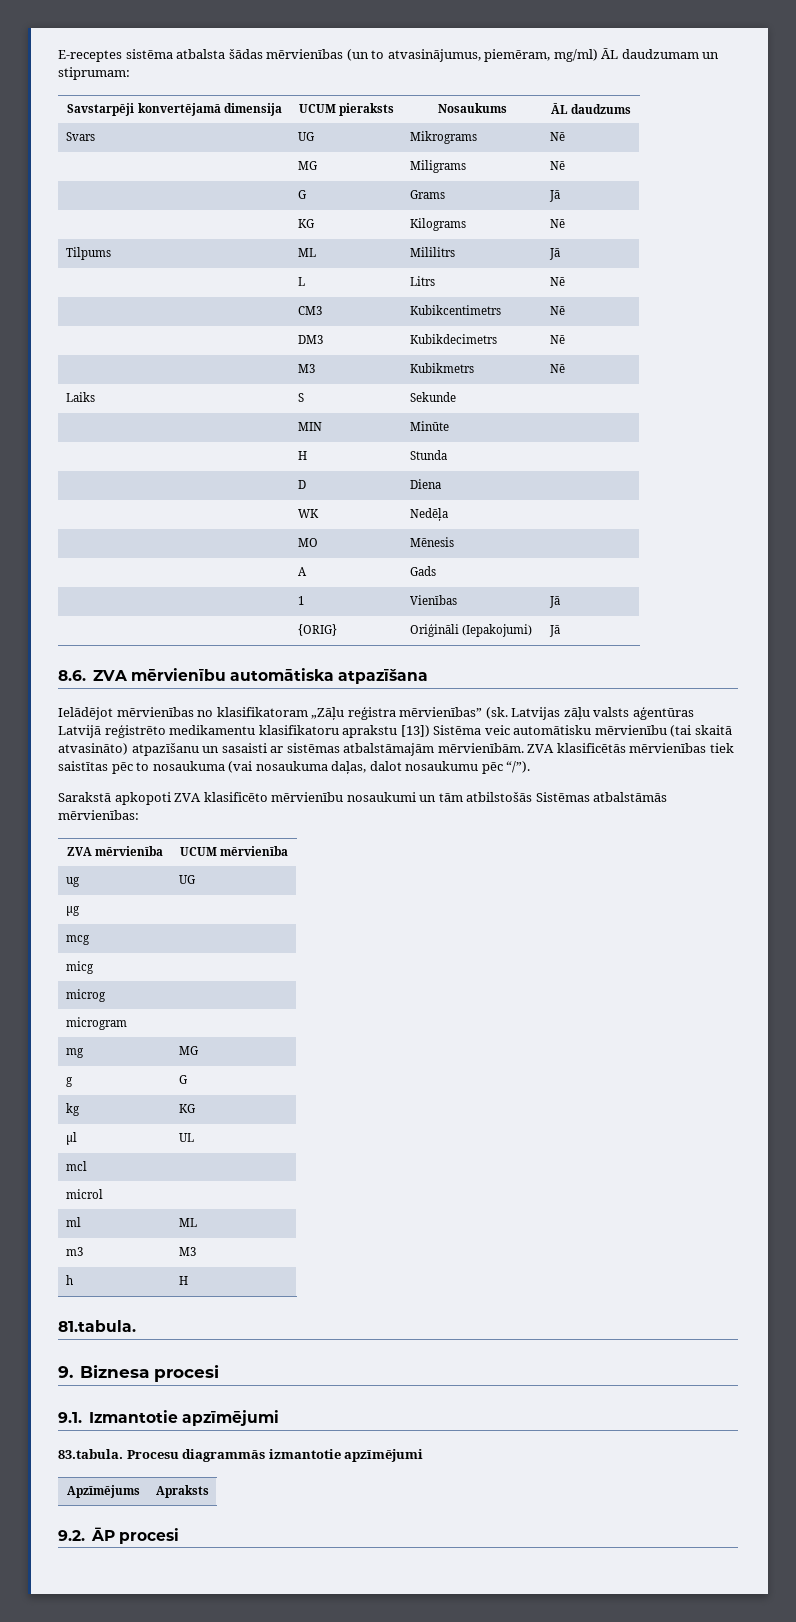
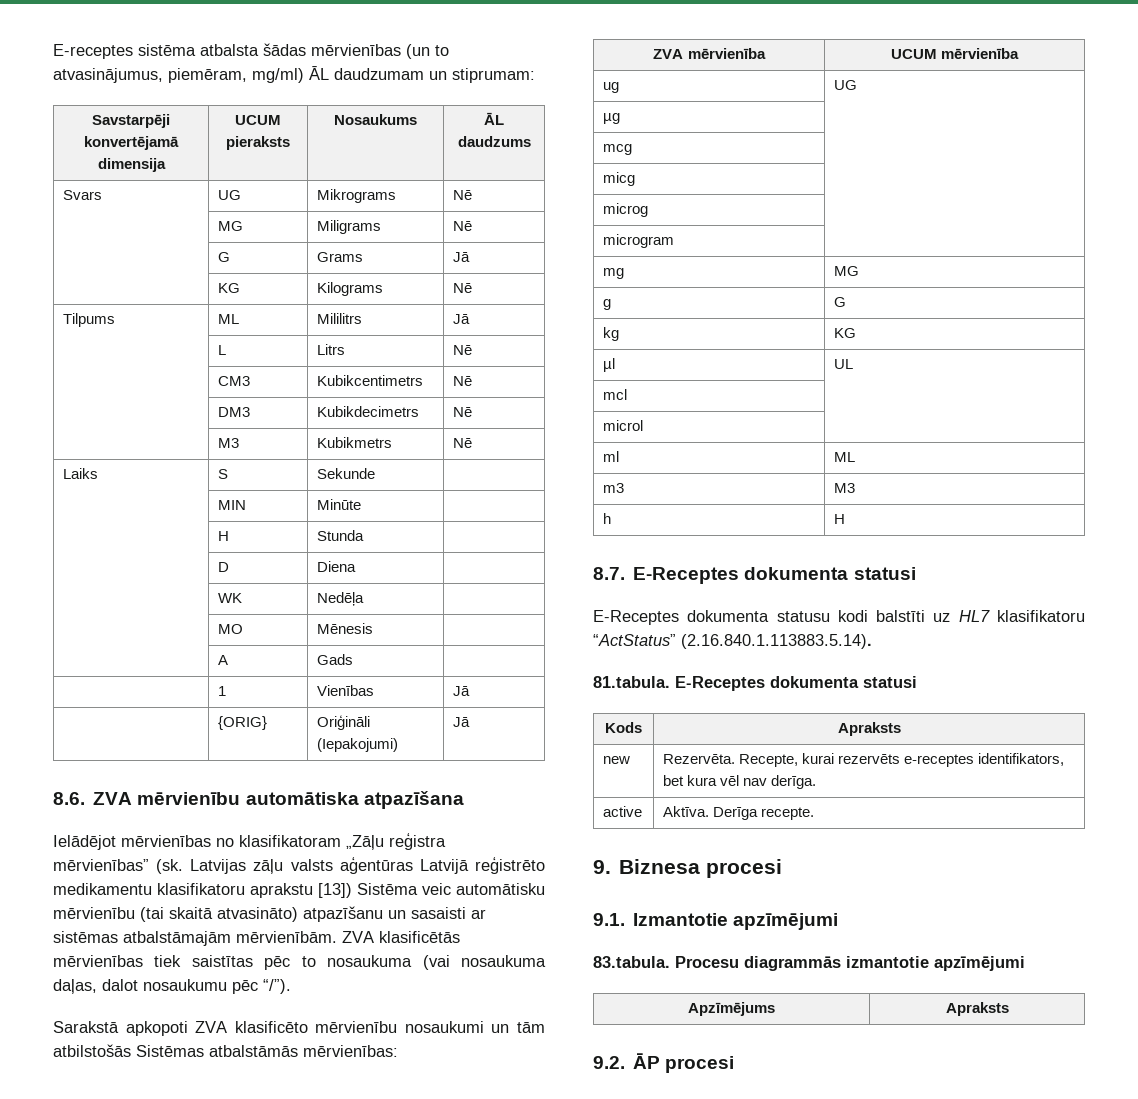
- 81.tabula.
+ 8.7. E-Receptes dokumenta statusi
+ E-Receptes dokumenta statusu kodi balstīti uz HL7 klasifikatoru “ActStatus” (2.16.840.1.113883.5.14).
+ 81.tabula. E-Receptes dokumenta statusi
+ Kods | Apraksts
+ new | Rezervēta. Recepte, kurai rezervēts e-receptes identifikators, bet kura vēl nav derīga.
+ active | Aktīva. Derīga recepte.

